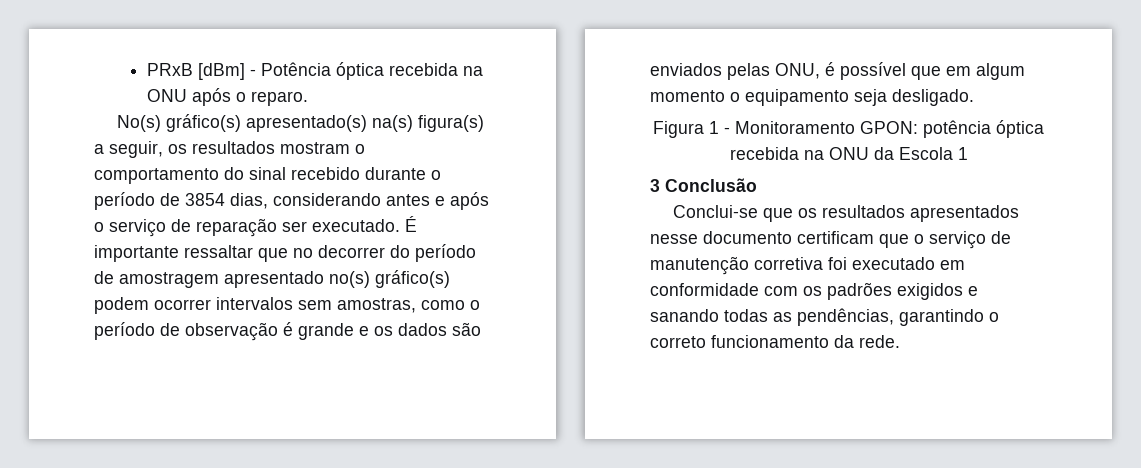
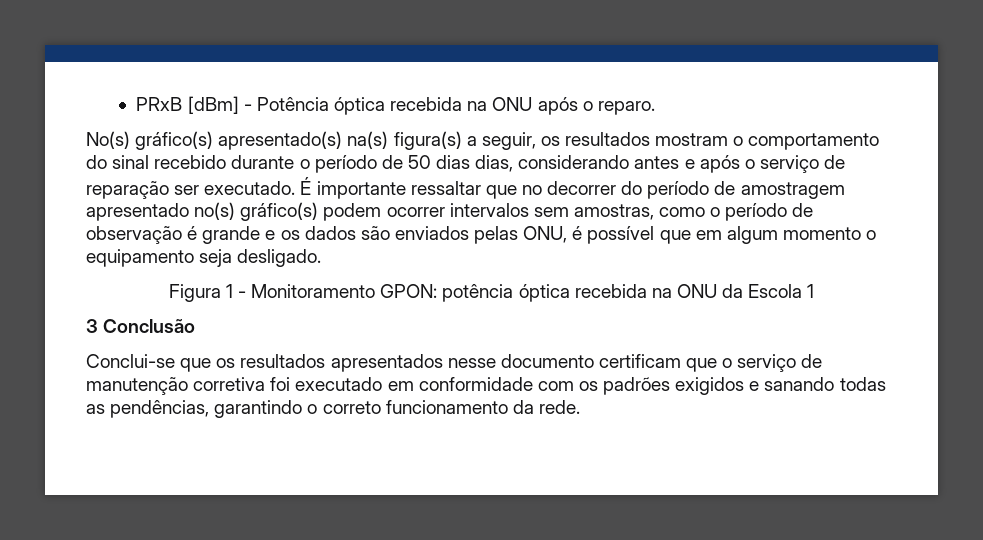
- No(s) gráfico(s) apresentado(s) na(s) figura(s) a seguir, os resultados mostram o comportamento do sinal recebido durante o período de 3854 dias, considerando antes e após o serviço de reparação ser executado.
+ No(s) gráfico(s) apresentado(s) na(s) figura(s) a seguir, os resultados mostram o comportamento do sinal recebido durante o período de 50 dias dias, considerando antes e após o serviço de reparação ser executado.

